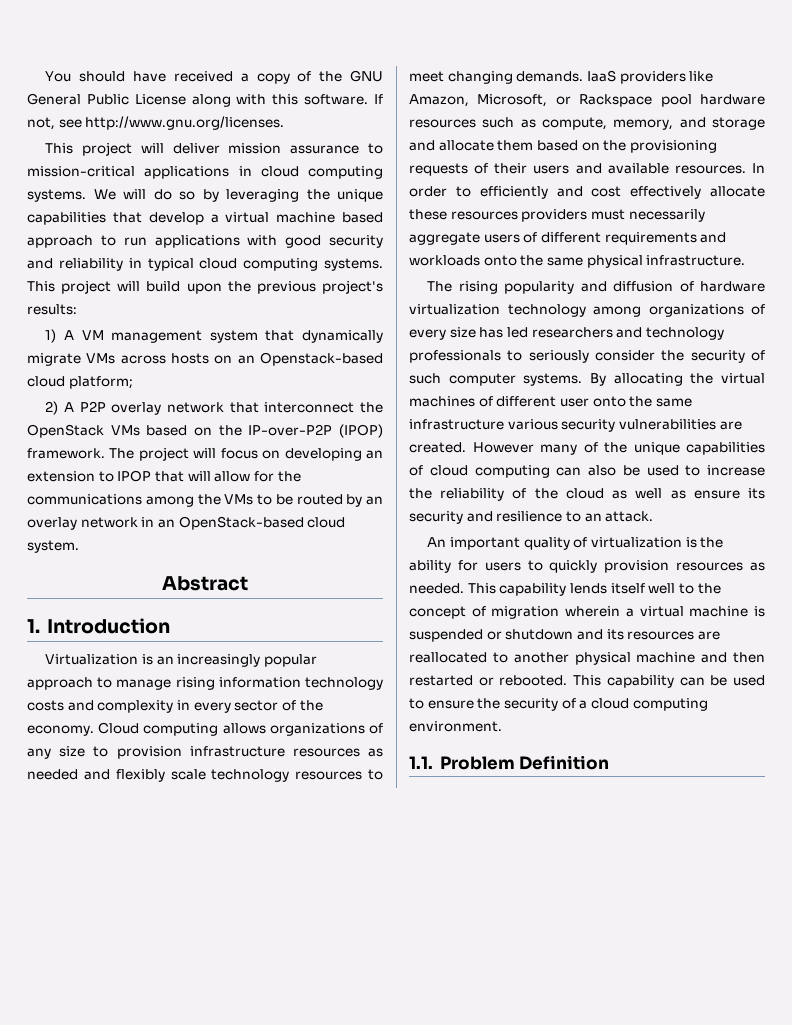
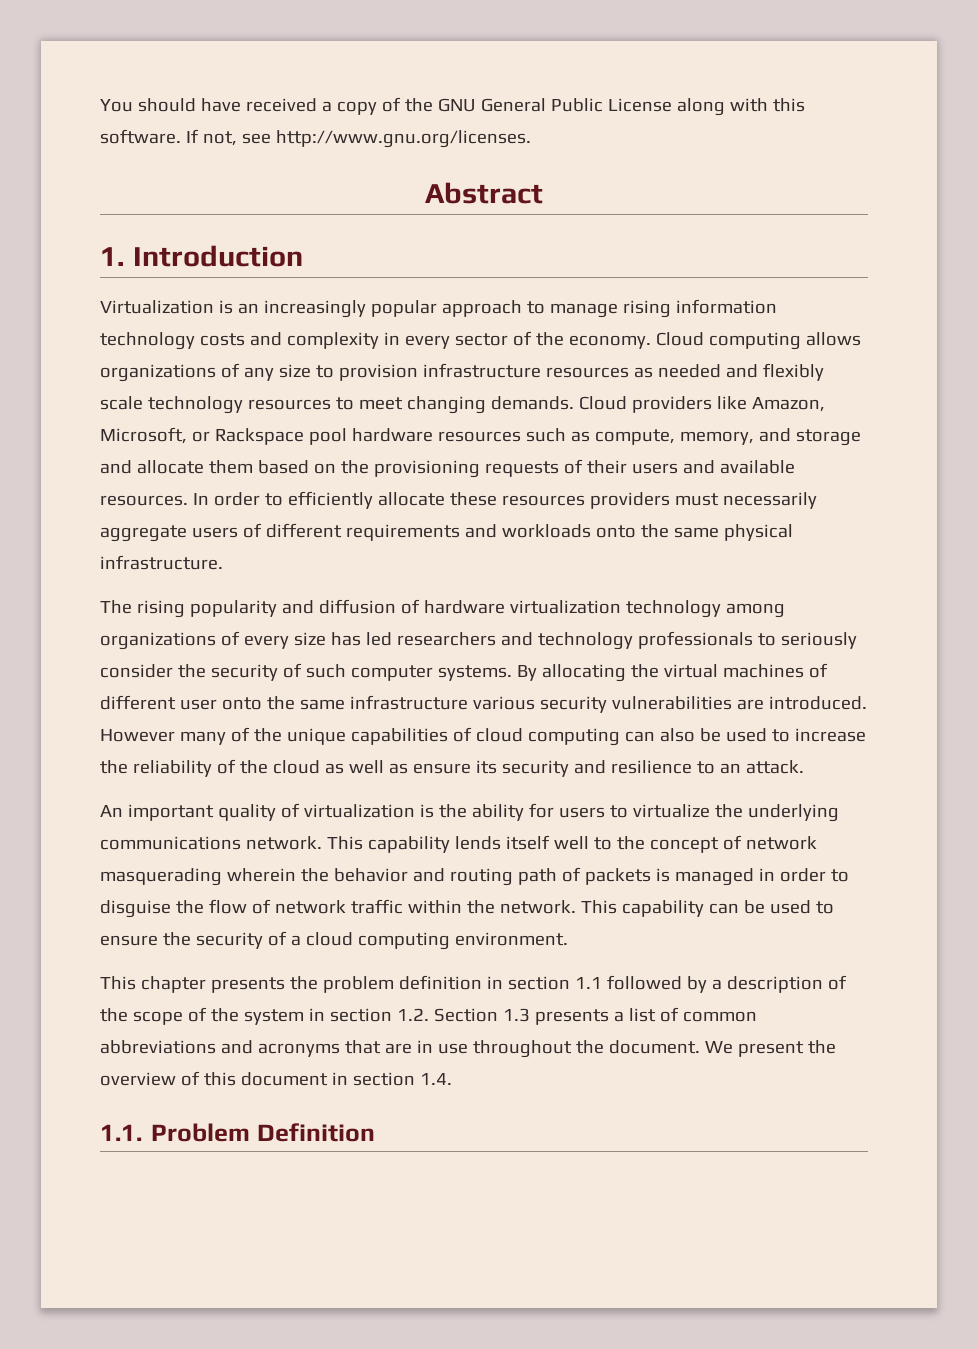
- This project will deliver mission assurance to mission-critical applications in cloud computing systems. We will do so by leveraging the unique capabilities that develop a virtual machine based approach to run applications with good security and reliability in typical cloud computing systems. This project will build upon the previous project's results:
- 1) A VM management system that dynamically migrate VMs across hosts on an Openstack-based cloud platform;
- 2) A P2P overlay network that interconnect the OpenStack VMs based on the IP-over-P2P (IPOP) framework. The project will focus on developing an extension to IPOP that will allow for the communications among the VMs to be routed by an overlay network in an OpenStack-based cloud system.
- IaaS providers like Amazon, Microsoft, or Rackspace pool hardware resources such as compute, memory, and storage and allocate them based on the provisioning requests of their users and available resources.
+ Cloud providers like Amazon, Microsoft, or Rackspace pool hardware resources such as compute, memory, and storage and allocate them based on the provisioning requests of their users and available resources.
- In order to efficiently and cost effectively allocate these resources providers must necessarily aggregate users of different requirements and workloads onto the same physical infrastructure.
+ In order to efficiently allocate these resources providers must necessarily aggregate users of different requirements and workloads onto the same physical infrastructure.
- By allocating the virtual machines of different user onto the same infrastructure various security vulnerabilities are created.
+ By allocating the virtual machines of different user onto the same infrastructure various security vulnerabilities are introduced.
- An important quality of virtualization is the ability for users to quickly provision resources as needed.
+ An important quality of virtualization is the ability for users to virtualize the underlying communications network.
- This capability lends itself well to the concept of migration wherein a virtual machine is suspended or shutdown and its resources are reallocated to another physical machine and then restarted or rebooted.
+ This capability lends itself well to the concept of network masquerading wherein the behavior and routing path of packets is managed in order to disguise the flow of network traffic within the network.
+ This chapter presents the problem definition in section 1.1 followed by a description of the scope of the system in section 1.2. Section 1.3 presents a list of common abbreviations and acronyms that are in use throughout the document. We present the overview of this document in section 1.4.

